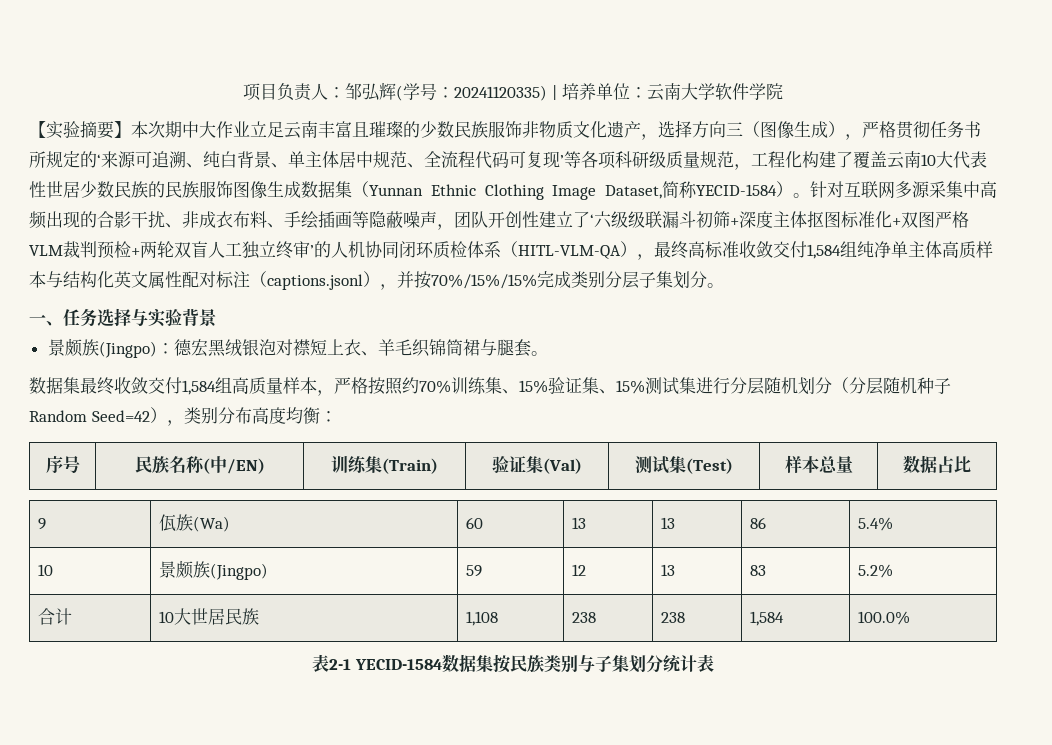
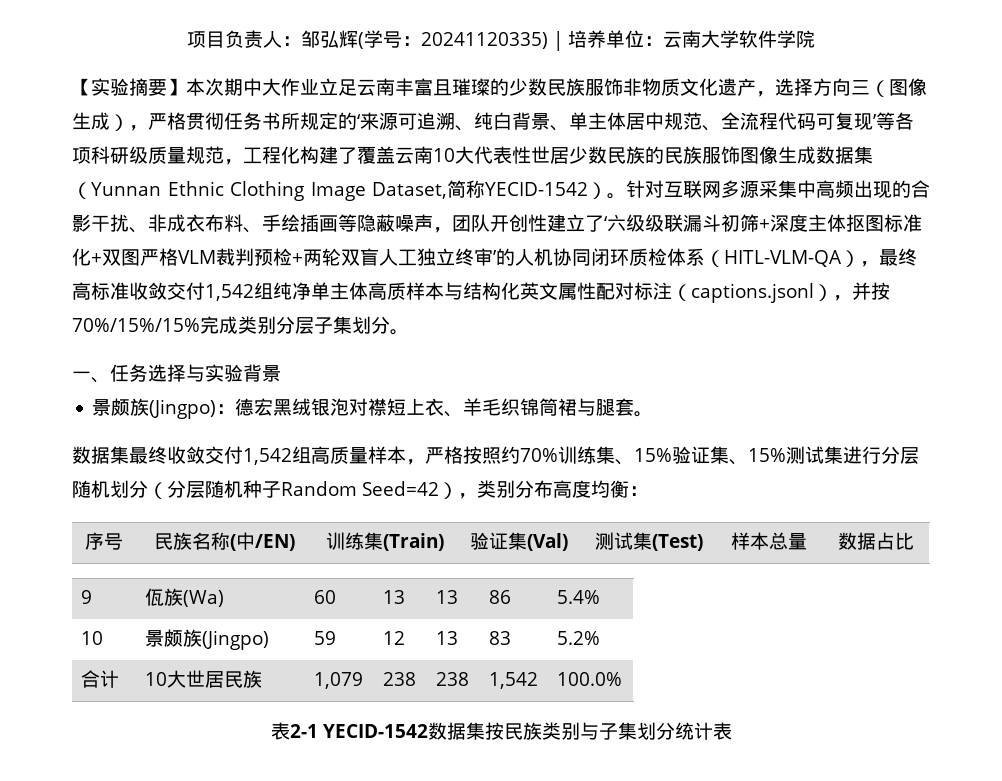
- 【实验摘要】本次期中大作业立足云南丰富且璀璨的少数民族服饰非物质文化遗产，选择方向三（图像生成），严格贯彻任务书所规定的‘来源可追溯、纯白背景、单主体居中规范、全流程代码可复现’等各项科研级质量规范，工程化构建了覆盖云南10大代表性世居少数民族的民族服饰图像生成数据集（Yunnan Ethnic Clothing Image Dataset,简称YECID-1584）。
+ 【实验摘要】本次期中大作业立足云南丰富且璀璨的少数民族服饰非物质文化遗产，选择方向三（图像生成），严格贯彻任务书所规定的‘来源可追溯、纯白背景、单主体居中规范、全流程代码可复现’等各项科研级质量规范，工程化构建了覆盖云南10大代表性世居少数民族的民族服饰图像生成数据集（Yunnan Ethnic Clothing Image Dataset,简称YECID-1542）。
- 针对互联网多源采集中高频出现的合影干扰、非成衣布料、手绘插画等隐蔽噪声，团队开创性建立了‘六级级联漏斗初筛+深度主体抠图标准化+双图严格VLM裁判预检+两轮双盲人工独立终审’的人机协同闭环质检体系（HITL-VLM-QA），最终高标准收敛交付1,584组纯净单主体高质样本与结构化英文属性配对标注（captions.jsonl），并按70%/15%/15%完成类别分层子集划分。
+ 针对互联网多源采集中高频出现的合影干扰、非成衣布料、手绘插画等隐蔽噪声，团队开创性建立了‘六级级联漏斗初筛+深度主体抠图标准化+双图严格VLM裁判预检+两轮双盲人工独立终审’的人机协同闭环质检体系（HITL-VLM-QA），最终高标准收敛交付1,542组纯净单主体高质样本与结构化英文属性配对标注（captions.jsonl），并按70%/15%/15%完成类别分层子集划分。
- 数据集最终收敛交付1,584组高质量样本，严格按照约70%训练集、15%验证集、15%测试集进行分层随机划分（分层随机种子Random Seed=42），类别分布高度均衡：
+ 数据集最终收敛交付1,542组高质量样本，严格按照约70%训练集、15%验证集、15%测试集进行分层随机划分（分层随机种子Random Seed=42），类别分布高度均衡：
- 合计 | 10大世居民族 | 1,108 | 238 | 238 | 1,584 | 100.0%
+ 合计 | 10大世居民族 | 1,079 | 238 | 238 | 1,542 | 100.0%
- 表2-1 YECID-1584数据集按民族类别与子集划分统计表
+ 表2-1 YECID-1542数据集按民族类别与子集划分统计表

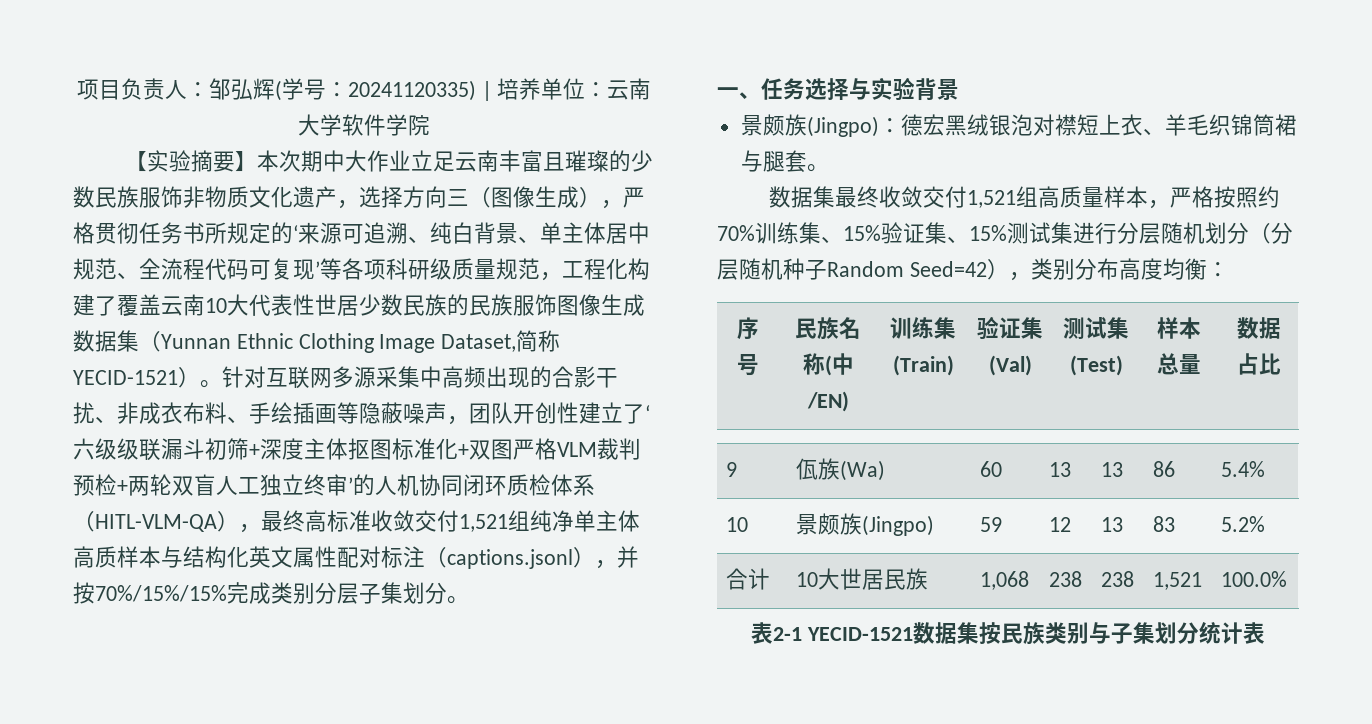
- 【实验摘要】本次期中大作业立足云南丰富且璀璨的少数民族服饰非物质文化遗产，选择方向三（图像生成），严格贯彻任务书所规定的‘来源可追溯、纯白背景、单主体居中规范、全流程代码可复现’等各项科研级质量规范，工程化构建了覆盖云南10大代表性世居少数民族的民族服饰图像生成数据集（Yunnan Ethnic Clothing Image Dataset,简称YECID-1542）。
+ 【实验摘要】本次期中大作业立足云南丰富且璀璨的少数民族服饰非物质文化遗产，选择方向三（图像生成），严格贯彻任务书所规定的‘来源可追溯、纯白背景、单主体居中规范、全流程代码可复现’等各项科研级质量规范，工程化构建了覆盖云南10大代表性世居少数民族的民族服饰图像生成数据集（Yunnan Ethnic Clothing Image Dataset,简称YECID-1521）。
- 针对互联网多源采集中高频出现的合影干扰、非成衣布料、手绘插画等隐蔽噪声，团队开创性建立了‘六级级联漏斗初筛+深度主体抠图标准化+双图严格VLM裁判预检+两轮双盲人工独立终审’的人机协同闭环质检体系（HITL-VLM-QA），最终高标准收敛交付1,542组纯净单主体高质样本与结构化英文属性配对标注（captions.jsonl），并按70%/15%/15%完成类别分层子集划分。
+ 针对互联网多源采集中高频出现的合影干扰、非成衣布料、手绘插画等隐蔽噪声，团队开创性建立了‘六级级联漏斗初筛+深度主体抠图标准化+双图严格VLM裁判预检+两轮双盲人工独立终审’的人机协同闭环质检体系（HITL-VLM-QA），最终高标准收敛交付1,521组纯净单主体高质样本与结构化英文属性配对标注（captions.jsonl），并按70%/15%/15%完成类别分层子集划分。
- 数据集最终收敛交付1,542组高质量样本，严格按照约70%训练集、15%验证集、15%测试集进行分层随机划分（分层随机种子Random Seed=42），类别分布高度均衡：
+ 数据集最终收敛交付1,521组高质量样本，严格按照约70%训练集、15%验证集、15%测试集进行分层随机划分（分层随机种子Random Seed=42），类别分布高度均衡：
- 合计 | 10大世居民族 | 1,079 | 238 | 238 | 1,542 | 100.0%
+ 合计 | 10大世居民族 | 1,068 | 238 | 238 | 1,521 | 100.0%
- 表2-1 YECID-1542数据集按民族类别与子集划分统计表
+ 表2-1 YECID-1521数据集按民族类别与子集划分统计表

